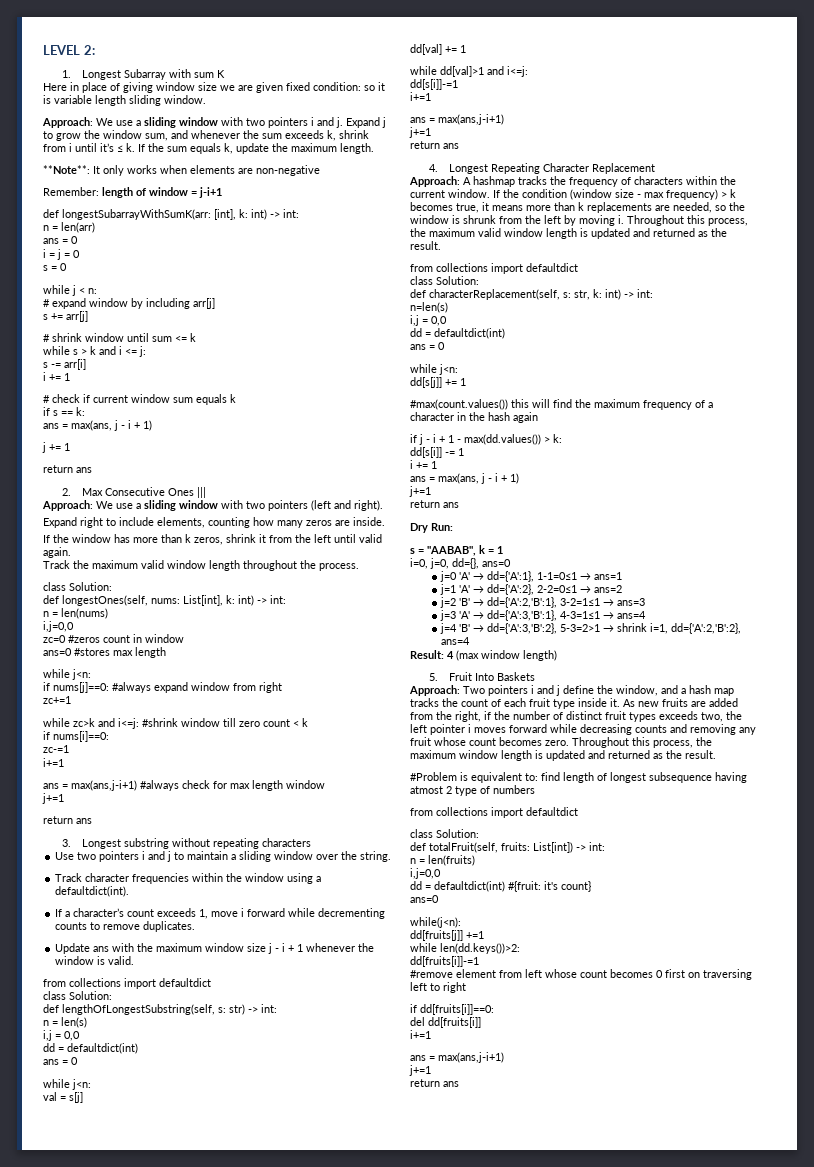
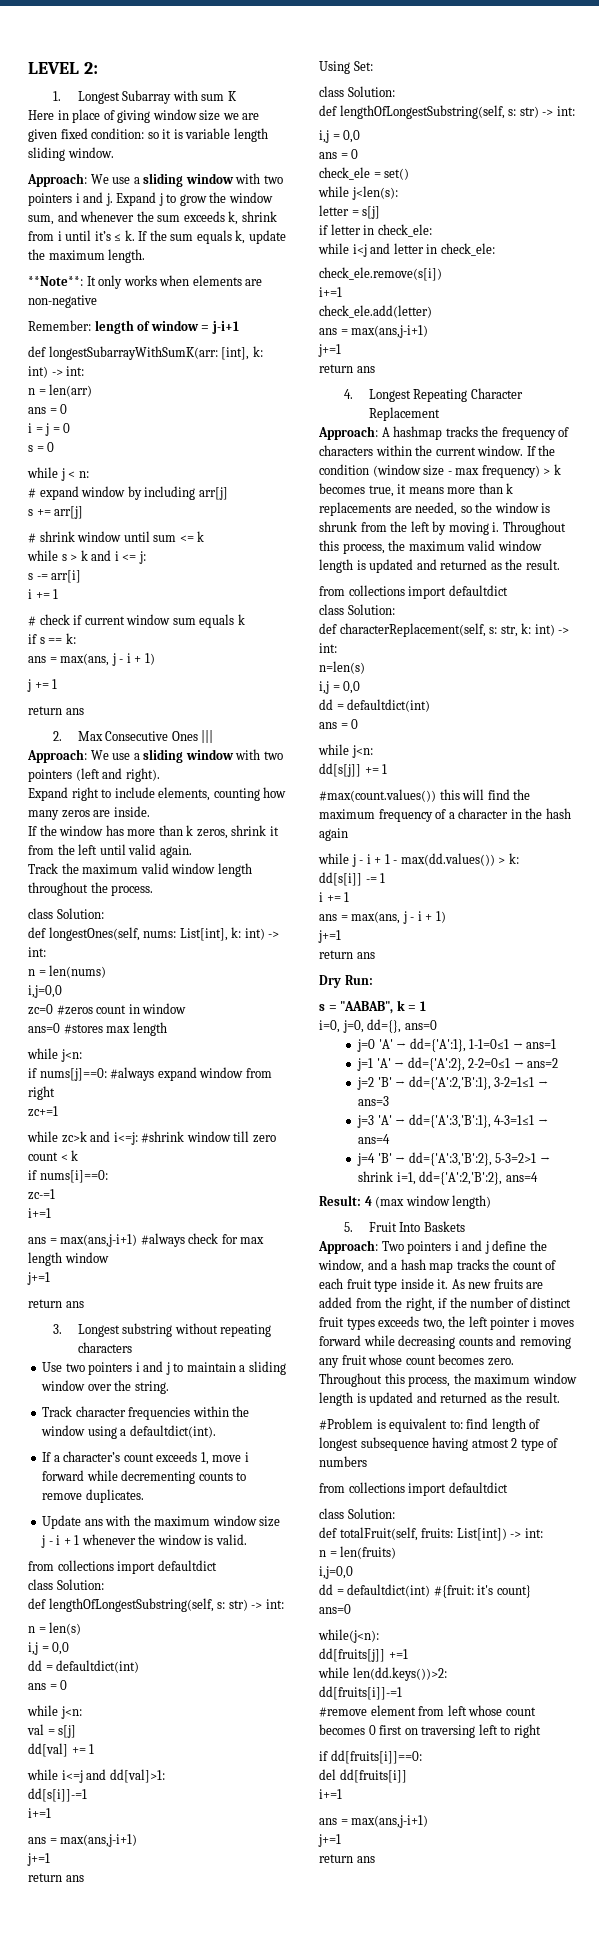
- while dd[val]>1 and i<=j:
+ while i<=j and dd[val]>1:
+ Using Set:
+ class Solution:
+ def lengthOfLongestSubstring(self, s: str) -> int:
+ i,j = 0,0
+ ans = 0
+ check_ele = set()
+ while j<len(s):
+ letter = s[j]
+ if letter in check_ele:
+ while i<j and letter in check_ele:
+ check_ele.remove(s[i])
+ i+=1
+ check_ele.add(letter)
+ ans = max(ans,j-i+1)
+ j+=1
+ return ans
- if j - i + 1 - max(dd.values()) > k:
+ while j - i + 1 - max(dd.values()) > k:

